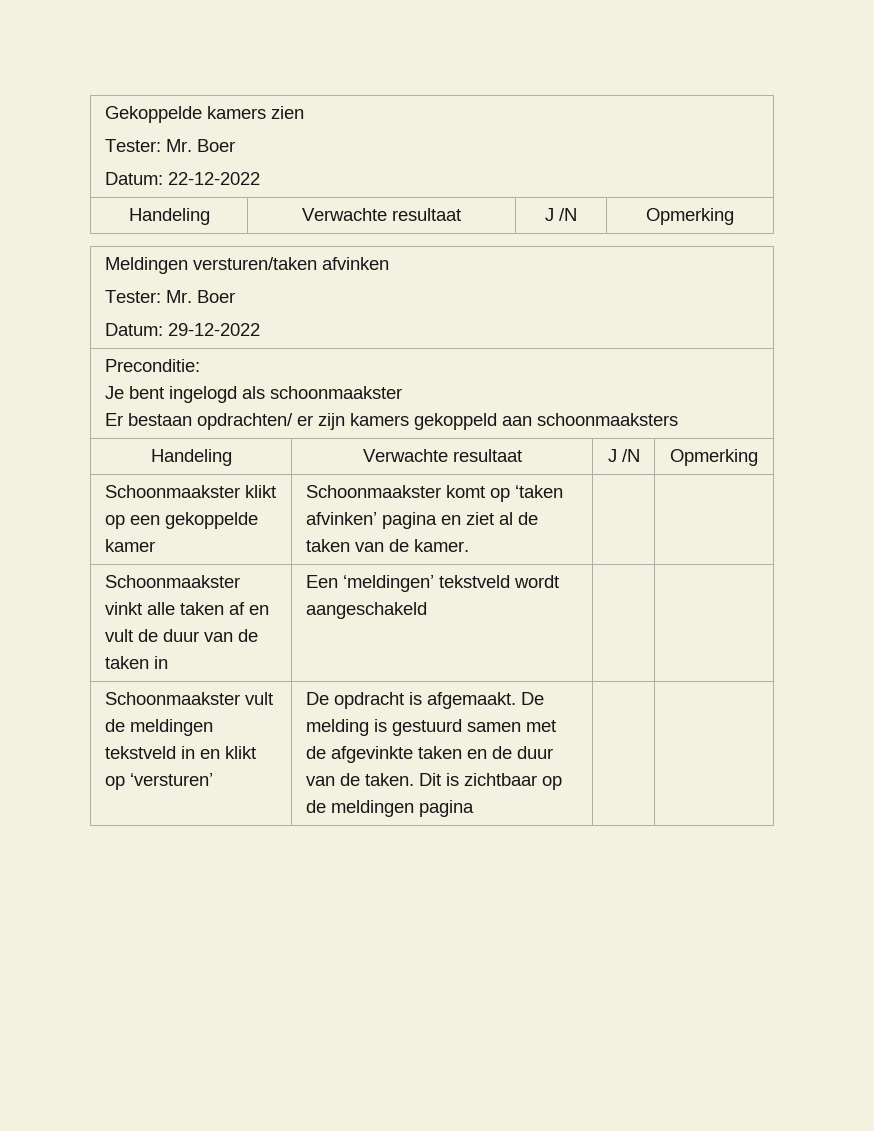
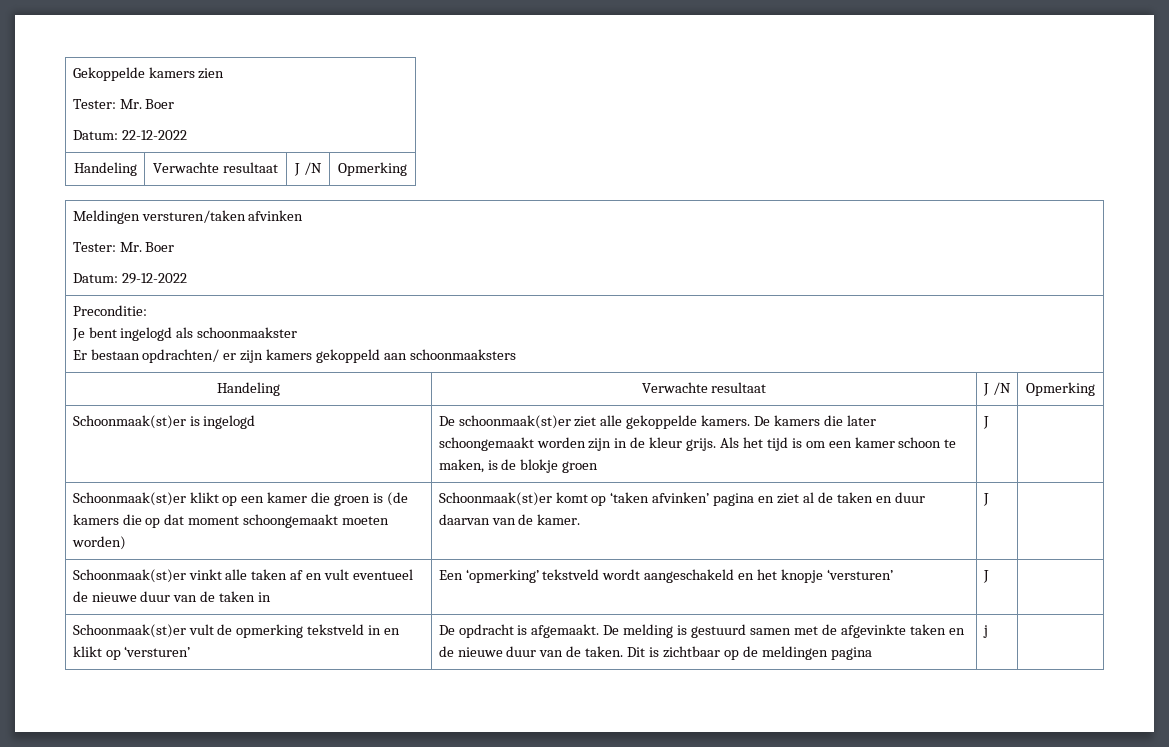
- Schoonmaakster klikt op een gekoppelde kamer | Schoonmaakster komt op ‘taken afvinken’ pagina en ziet al de taken van de kamer. | |
- Schoonmaakster vinkt alle taken af en vult de duur van de taken in | Een ‘meldingen’ tekstveld wordt aangeschakeld | |
- Schoonmaakster vult de meldingen tekstveld in en klikt op ‘versturen’ | De opdracht is afgemaakt. De melding is gestuurd samen met de afgevinkte taken en de duur van de taken. Dit is zichtbaar op de meldingen pagina | |
+ Schoonmaak(st)er is ingelogd | De schoonmaak(st)er ziet alle gekoppelde kamers. De kamers die later schoongemaakt worden zijn in de kleur grijs. Als het tijd is om een kamer schoon te maken, is de blokje groen | J |
+ Schoonmaak(st)er klikt op een kamer die groen is (de kamers die op dat moment schoongemaakt moeten worden) | Schoonmaak(st)er komt op ‘taken afvinken’ pagina en ziet al de taken en duur daarvan van de kamer. | J |
+ Schoonmaak(st)er vinkt alle taken af en vult eventueel de nieuwe duur van de taken in | Een ‘opmerking’ tekstveld wordt aangeschakeld en het knopje ‘versturen’ | J |
+ Schoonmaak(st)er vult de opmerking tekstveld in en klikt op ‘versturen’ | De opdracht is afgemaakt. De melding is gestuurd samen met de afgevinkte taken en de nieuwe duur van de taken. Dit is zichtbaar op de meldingen pagina | j |

